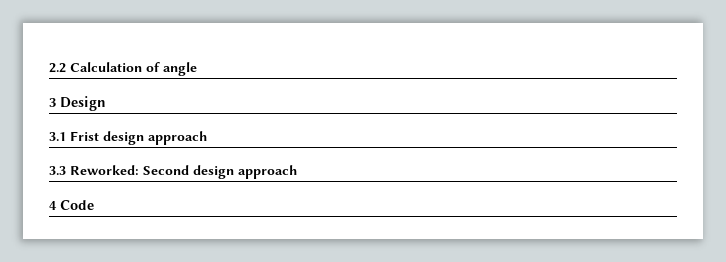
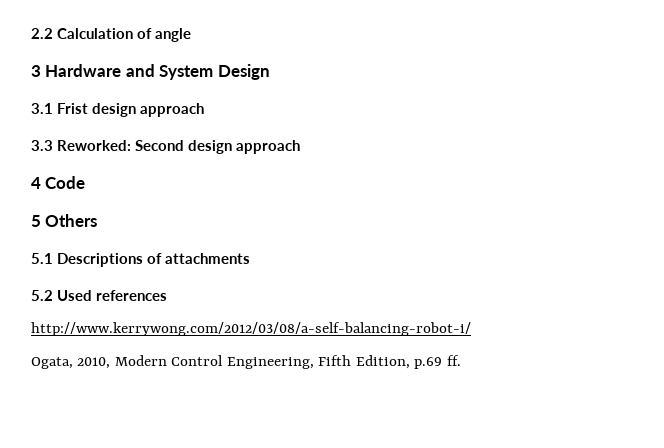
- 3 Design
+ 3 Hardware and System Design
+ 5 Others
+ 5.1 Descriptions of attachments
+ 5.2 Used references
+ http://www.kerrywong.com/2012/03/08/a-self-balancing-robot-i/
+ Ogata, 2010, Modern Control Engineering, Fifth Edition, p.69 ff.

